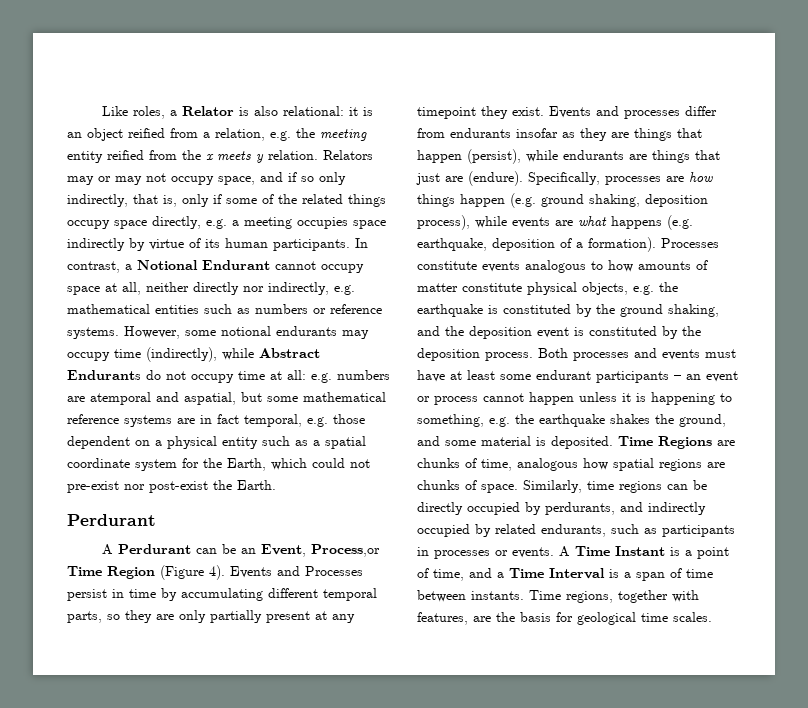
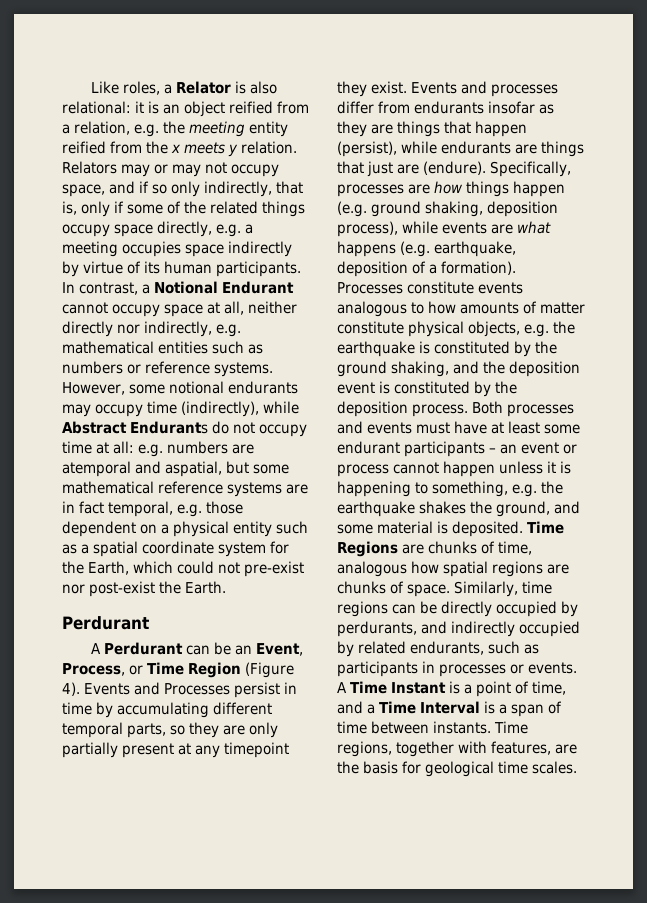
- A Perdurant can be an Event, Process,or Time Region (Figure 4).
+ A Perdurant can be an Event, Process, or Time Region (Figure 4).

